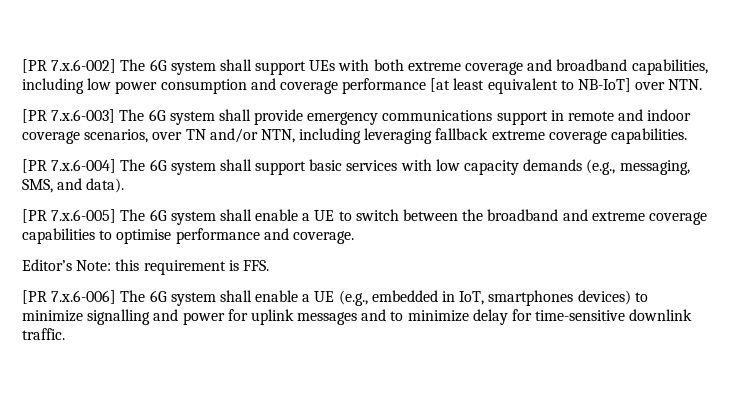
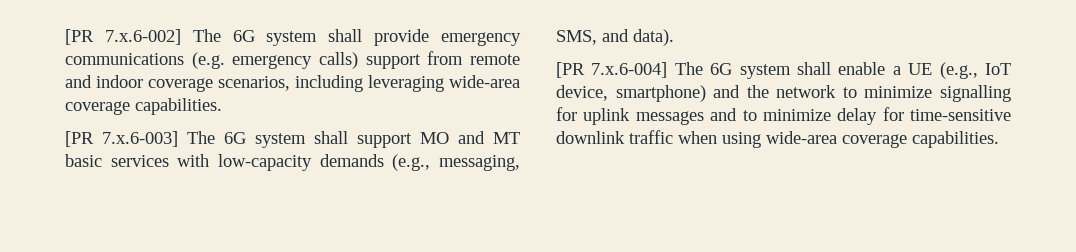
- [PR 7.x.6-002] The 6G system shall support UEs with both extreme coverage and broadband capabilities, including low power consumption and coverage performance [at least equivalent to NB-IoT] over NTN.
+ [PR 7.x.6-002] The 6G system shall provide emergency communications (e.g. emergency calls) support from remote and indoor coverage scenarios, including leveraging wide-area coverage capabilities.
- [PR 7.x.6-003] The 6G system shall provide emergency communications support in remote and indoor coverage scenarios, over TN and/or NTN, including leveraging fallback extreme coverage capabilities.
- [PR 7.x.6-004] The 6G system shall support basic services with low capacity demands (e.g., messaging, SMS, and data).
+ [PR 7.x.6-003] The 6G system shall support MO and MT basic services with low-capacity demands (e.g., messaging, SMS, and data).
- [PR 7.x.6-005] The 6G system shall enable a UE to switch between the broadband and extreme coverage capabilities to optimise performance and coverage.
- Editor’s Note: this requirement is FFS.
- [PR 7.x.6-006] The 6G system shall enable a UE (e.g., embedded in IoT, smartphones devices) to minimize signalling and power for uplink messages and to minimize delay for time-sensitive downlink traffic.
+ [PR 7.x.6-004] The 6G system shall enable a UE (e.g., IoT device, smartphone) and the network to minimize signalling for uplink messages and to minimize delay for time-sensitive downlink traffic when using wide-area coverage capabilities.

